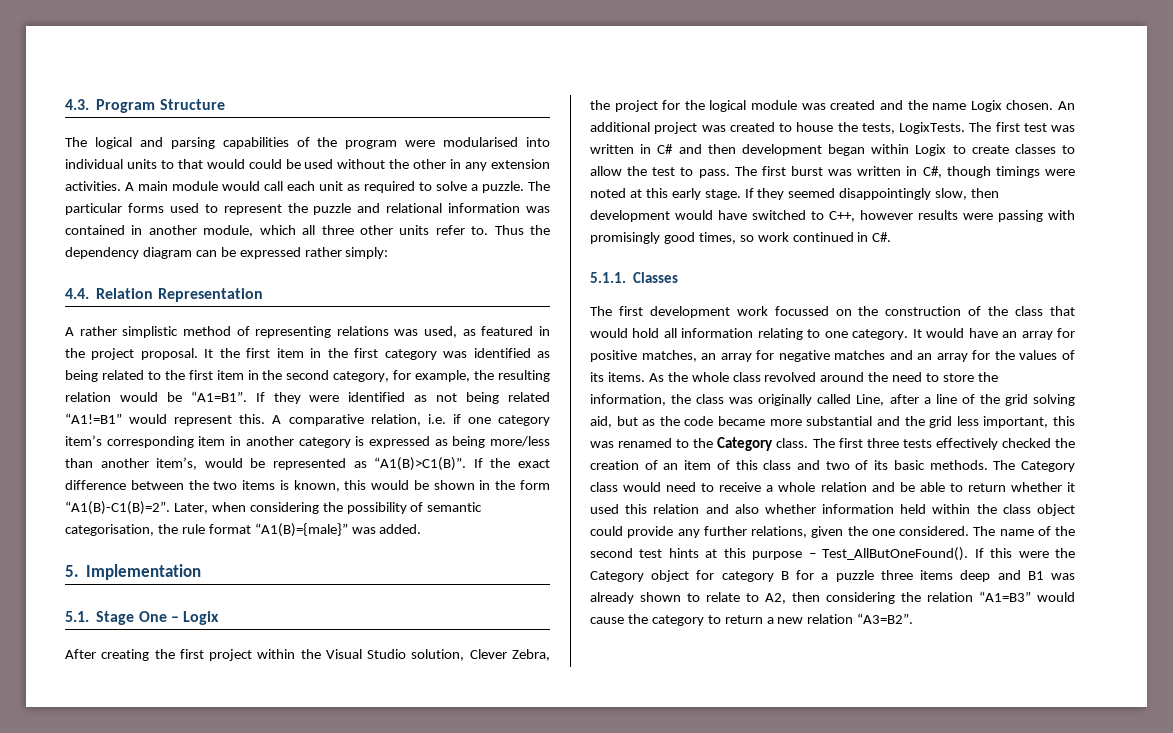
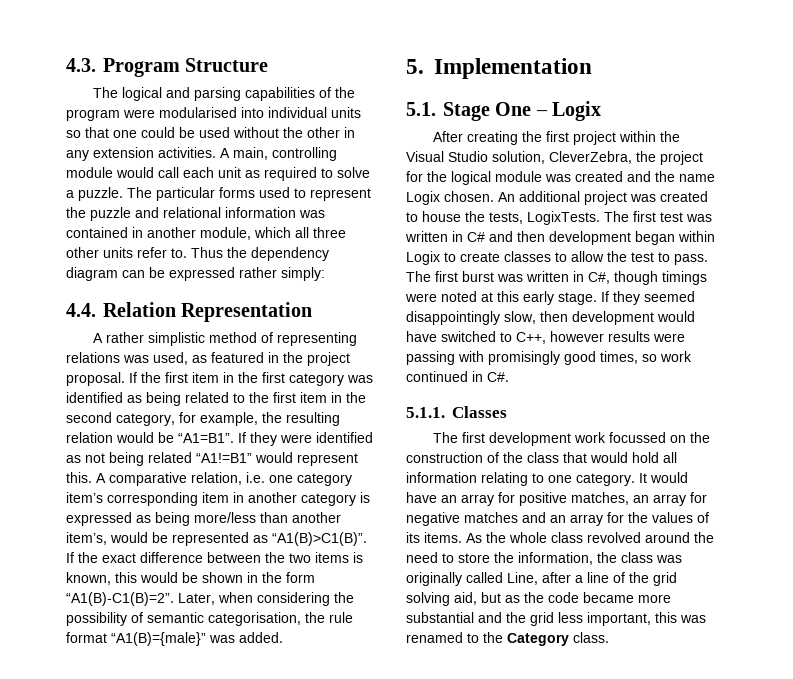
- The logical and parsing capabilities of the program were modularised into individual units to that would could be used without the other in any extension activities.
+ The logical and parsing capabilities of the program were modularised into individual units so that one could be used without the other in any extension activities.
- A main module would call each unit as required to solve a puzzle.
+ A main, controlling module would call each unit as required to solve a puzzle.
- It the first item in the first category was identified as being related to the first item in the second category, for example, the resulting relation would be “A1=B1”.
+ If the first item in the first category was identified as being related to the first item in the second category, for example, the resulting relation would be “A1=B1”.
- A comparative relation, i.e. if one category item’s corresponding item in another category is expressed as being more/less than another item’s, would be represented as “A1(B)>C1(B)”.
+ A comparative relation, i.e. one category item’s corresponding item in another category is expressed as being more/less than another item’s, would be represented as “A1(B)>C1(B)”.
- After creating the first project within the Visual Studio solution, Clever Zebra, the project for the logical module was created and the name Logix chosen.
+ After creating the first project within the Visual Studio solution, CleverZebra, the project for the logical module was created and the name Logix chosen.
- The first three tests effectively checked the creation of an item of this class and two of its basic methods. The Category class would need to receive a whole relation and be able to return whether it used this relation and also whether information held within the class object could provide any further relations, given the one considered. The name of the second test hints at this purpose – Test_AllButOneFound(). If this were the Category object for category B for a puzzle three items deep and B1 was already shown to relate to A2, then considering the relation “A1=B3” would cause the category to return a new relation “A3=B2”.

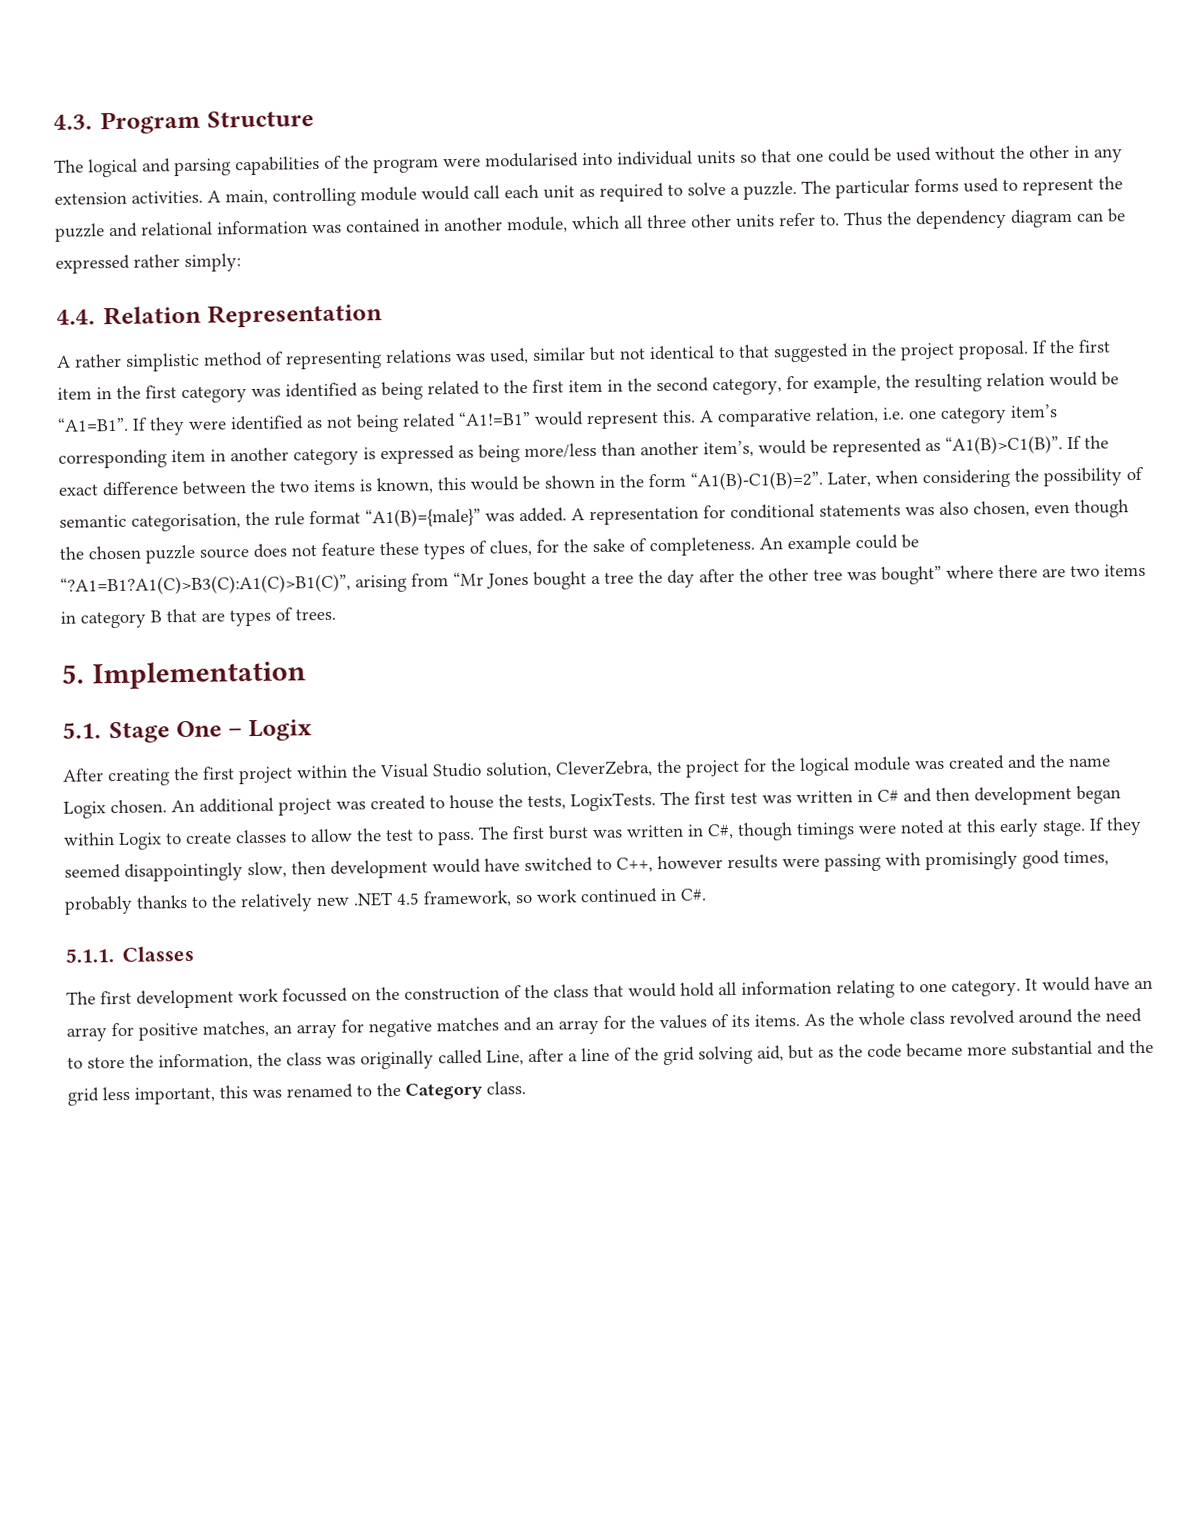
- A rather simplistic method of representing relations was used, as featured in the project proposal.
+ A rather simplistic method of representing relations was used, similar but not identical to that suggested in the project proposal.
+ A representation for conditional statements was also chosen, even though the chosen puzzle source does not feature these types of clues, for the sake of completeness. An example could be “?A1=B1?A1(C)>B3(C):A1(C)>B1(C)”, arising from “Mr Jones bought a tree the day after the other tree was bought” where there are two items in category B that are types of trees.
- If they seemed disappointingly slow, then development would have switched to C++, however results were passing with promisingly good times, so work continued in C#.
+ If they seemed disappointingly slow, then development would have switched to C++, however results were passing with promisingly good times, probably thanks to the relatively new .NET 4.5 framework, so work continued in C#.

